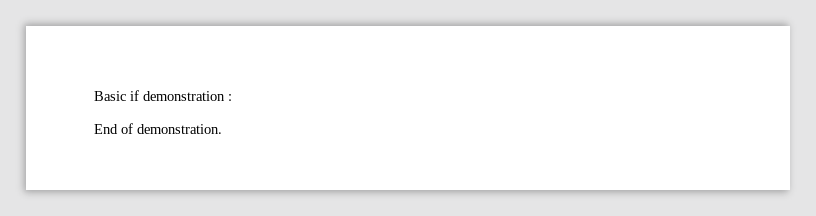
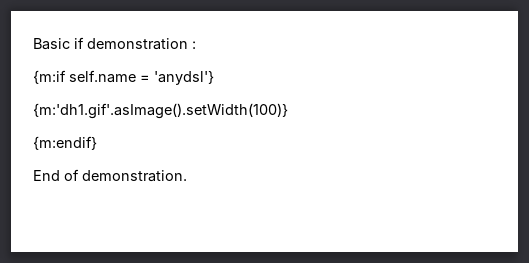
+ {m:if self.name = 'anydsl'}
+ {m:'dh1.gif'.asImage().setWidth(100)}
+ {m:endif}

